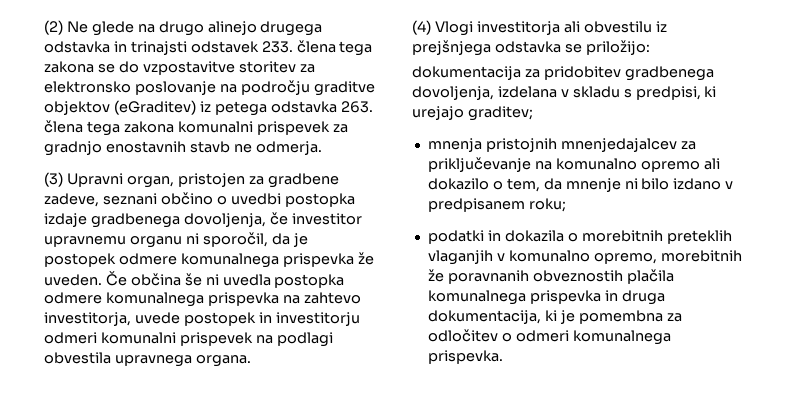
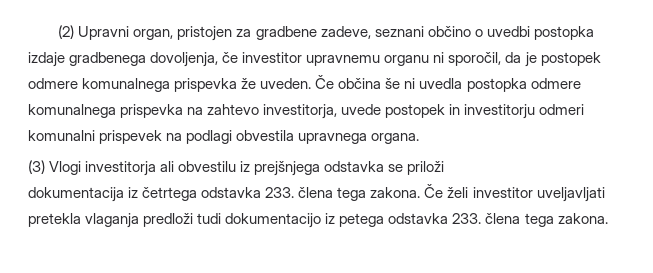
- (2) Ne glede na drugo alinejo drugega odstavka in trinajsti odstavek 233. člena tega zakona se do vzpostavitve storitev za elektronsko poslovanje na področju graditve objektov (eGraditev) iz petega odstavka 263. člena tega zakona komunalni prispevek za gradnjo enostavnih stavb ne odmerja.
- (3) Upravni organ, pristojen za gradbene zadeve, seznani občino o uvedbi postopka izdaje gradbenega dovoljenja, če investitor upravnemu organu ni sporočil, da je postopek odmere komunalnega prispevka že uveden.
+ (2) Upravni organ, pristojen za gradbene zadeve, seznani občino o uvedbi postopka izdaje gradbenega dovoljenja, če investitor upravnemu organu ni sporočil, da je postopek odmere komunalnega prispevka že uveden.
- (4) Vlogi investitorja ali obvestilu iz prejšnjega odstavka se priložijo:
+ (3) Vlogi investitorja ali obvestilu iz prejšnjega odstavka se priloži
- dokumentacija za pridobitev gradbenega dovoljenja, izdelana v skladu s predpisi, ki urejajo graditev;
- mnenja pristojnih mnenjedajalcev za priključevanje na komunalno opremo ali dokazilo o tem, da mnenje ni bilo izdano v predpisanem roku;
- podatki in dokazila o morebitnih preteklih vlaganjih v komunalno opremo, morebitnih že poravnanih obveznostih plačila komunalnega prispevka in druga dokumentacija, ki je pomembna za odločitev o odmeri komunalnega prispevka.
+ dokumentacija iz četrtega odstavka 233. člena tega zakona. Če želi investitor uveljavljati pretekla vlaganja predloži tudi dokumentacijo iz petega odstavka 233. člena tega zakona.

